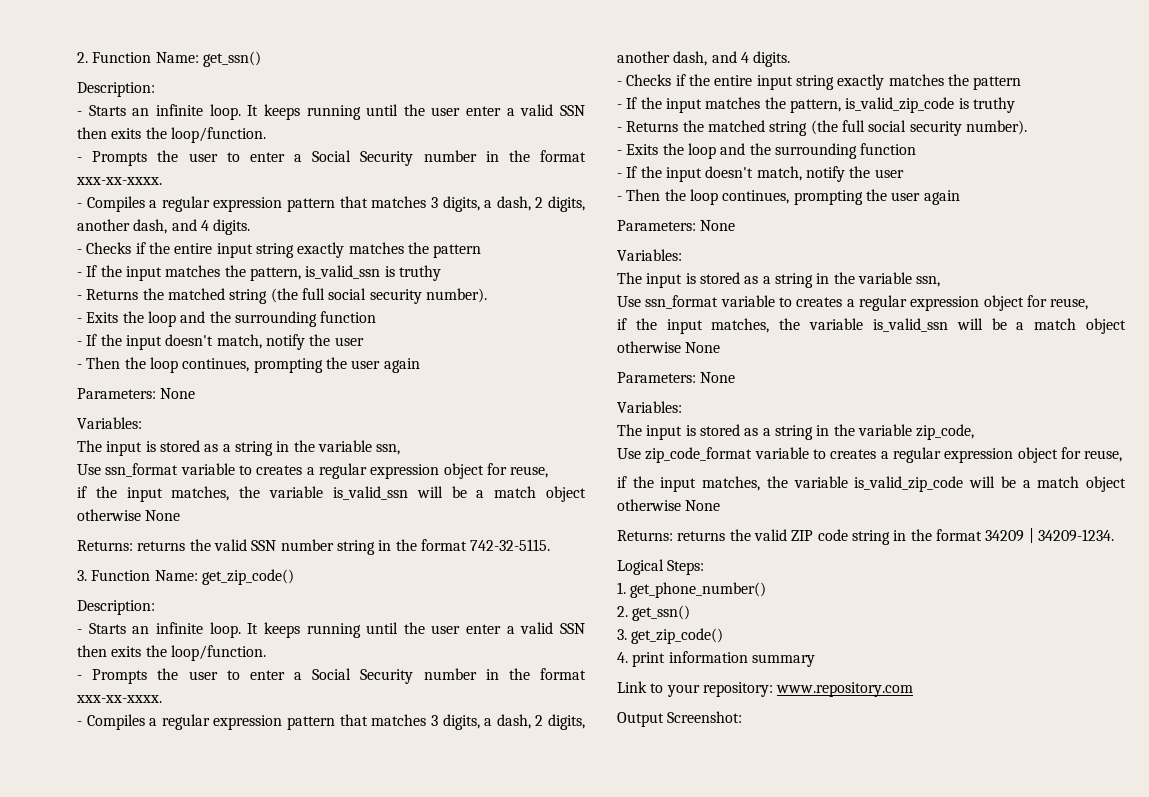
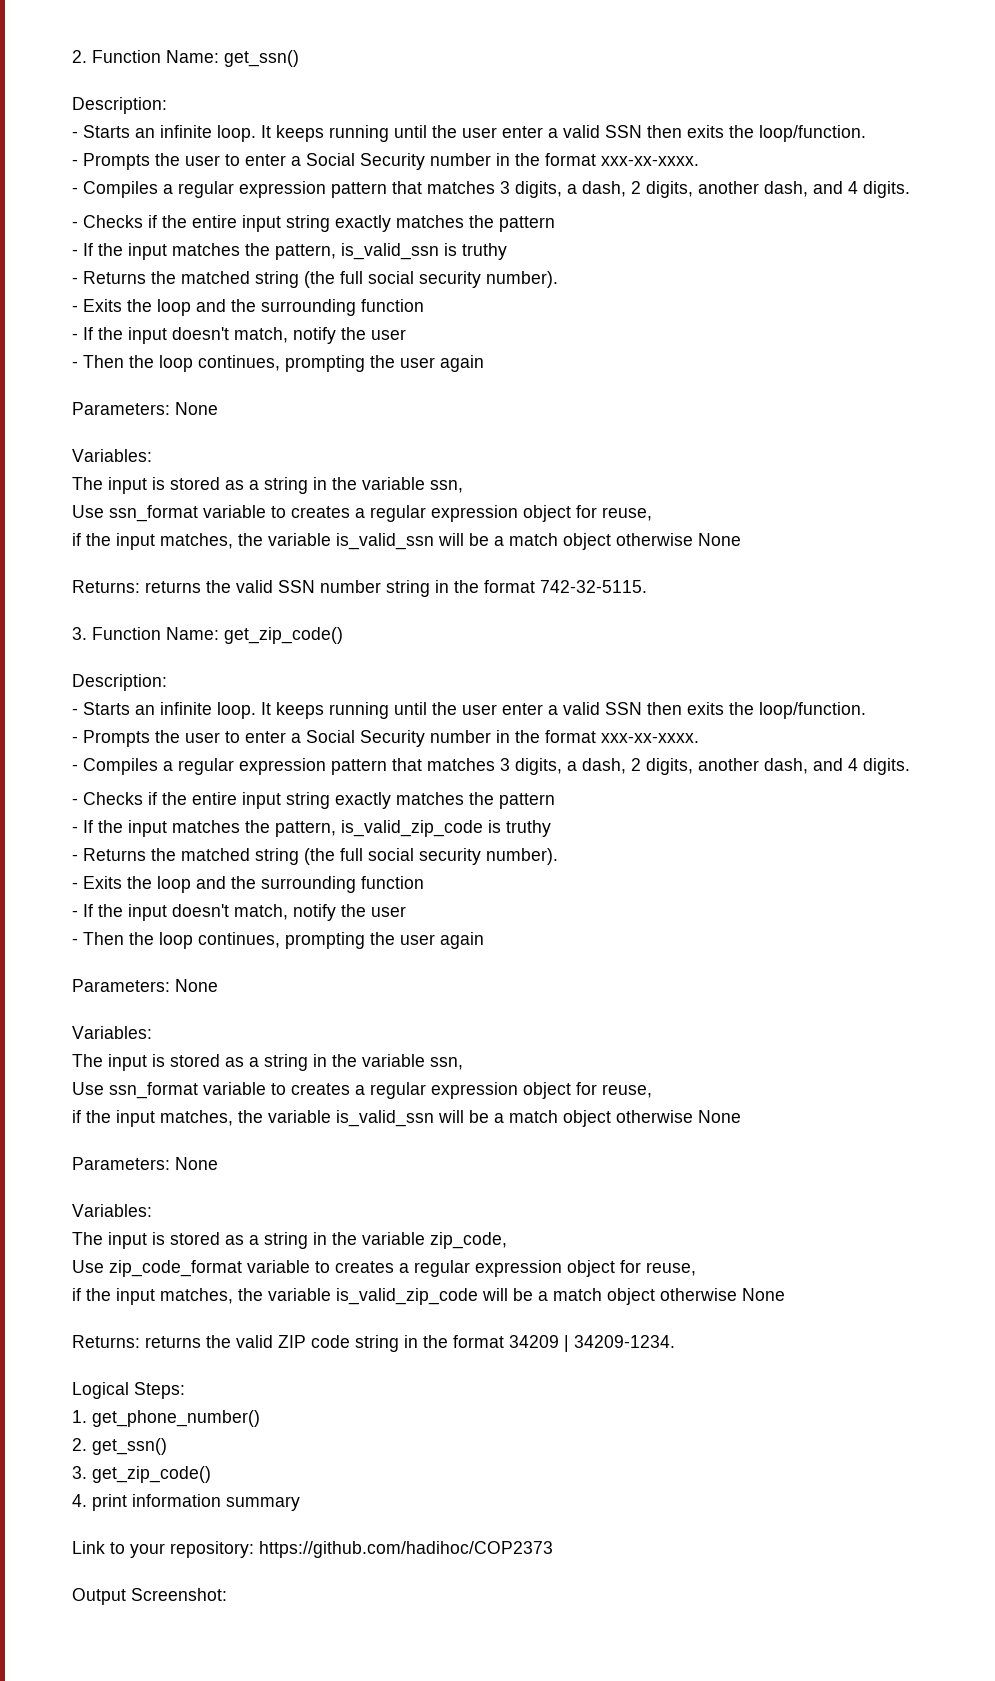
- Link to your repository: www.repository.com
+ Link to your repository: https://github.com/hadihoc/COP2373

